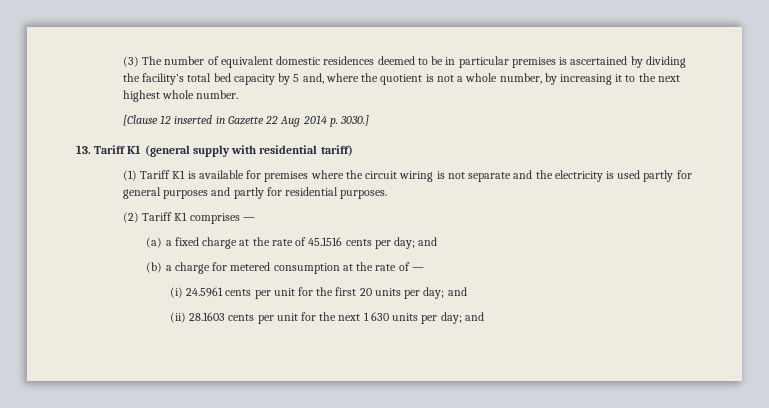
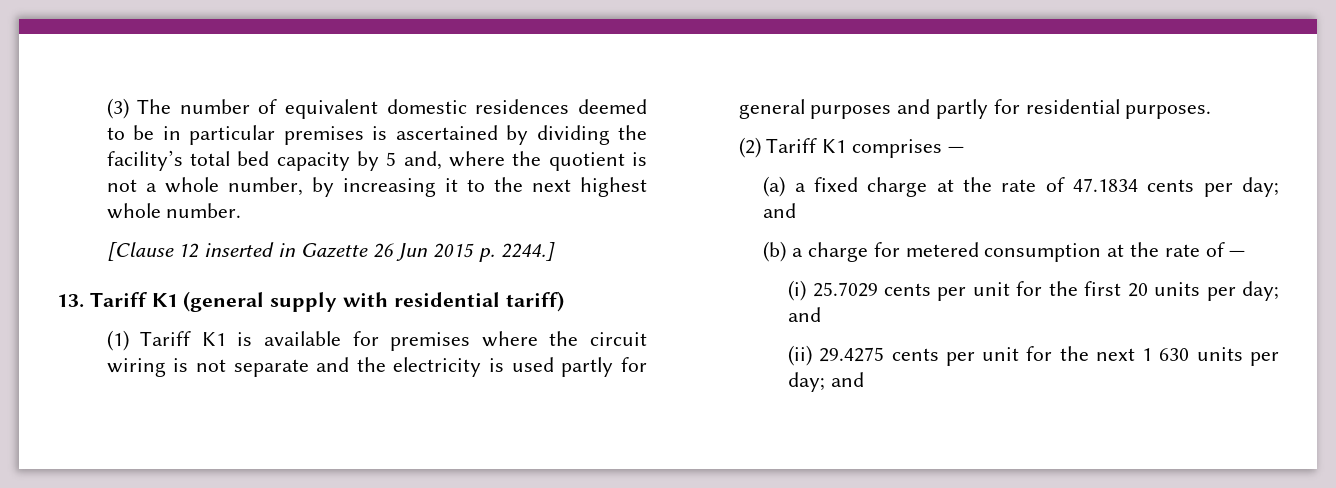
- [Clause 12 inserted in Gazette 22 Aug 2014 p. 3030.]
+ [Clause 12 inserted in Gazette 26 Jun 2015 p. 2244.]
- (a) a fixed charge at the rate of 45.1516 cents per day; and
+ (a) a fixed charge at the rate of 47.1834 cents per day; and
- (i) 24.5961 cents per unit for the first 20 units per day; and
+ (i) 25.7029 cents per unit for the first 20 units per day; and
- (ii) 28.1603 cents per unit for the next 1 630 units per day; and
+ (ii) 29.4275 cents per unit for the next 1 630 units per day; and

